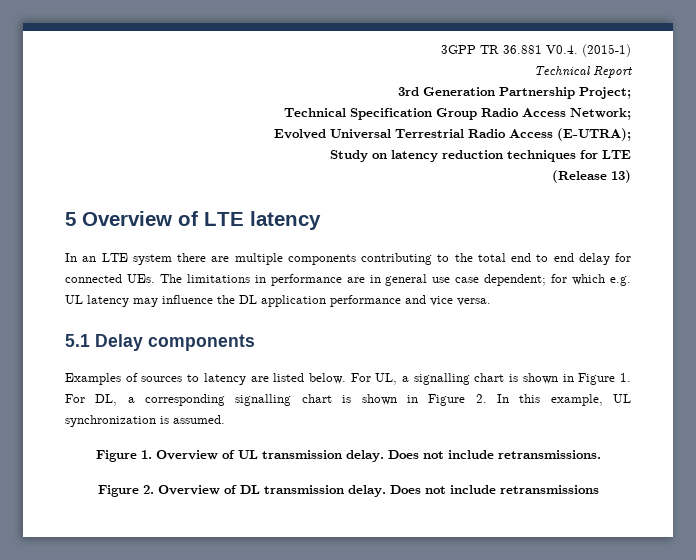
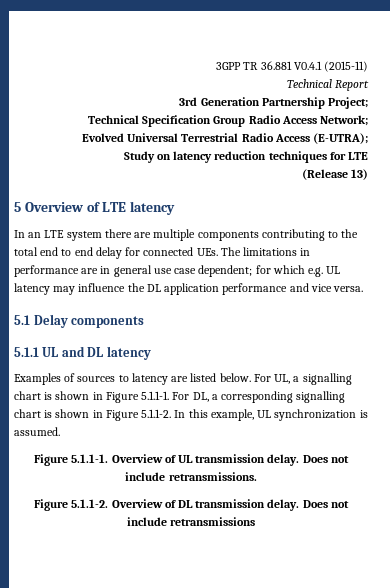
- 3GPP TR 36.881 V0.4. (2015-1)
+ 3GPP TR 36.881 V0.4.1 (2015-11)
+ 5.1.1 UL and DL latency
- For UL, a signalling chart is shown in Figure 1. For DL, a corresponding signalling chart is shown in Figure 2. In this example, UL synchronization is assumed.
+ For UL, a signalling chart is shown in Figure 5.1.1-1. For DL, a corresponding signalling chart is shown in Figure 5.1.1-2. In this example, UL synchronization is assumed.
- Figure 1. Overview of UL transmission delay.
+ Figure 5.1.1-1. Overview of UL transmission delay.
- Figure 2. Overview of DL transmission delay.
+ Figure 5.1.1-2. Overview of DL transmission delay.

